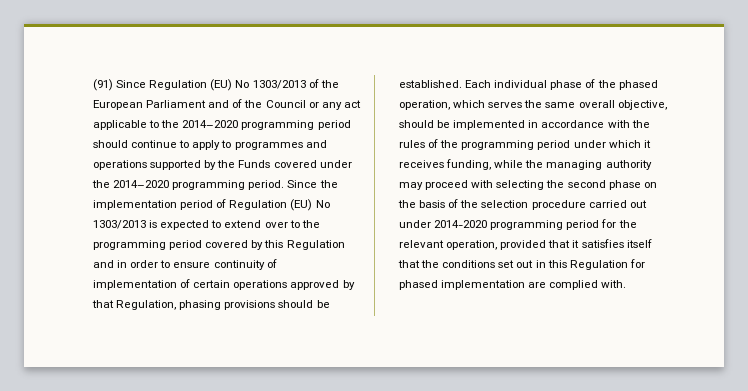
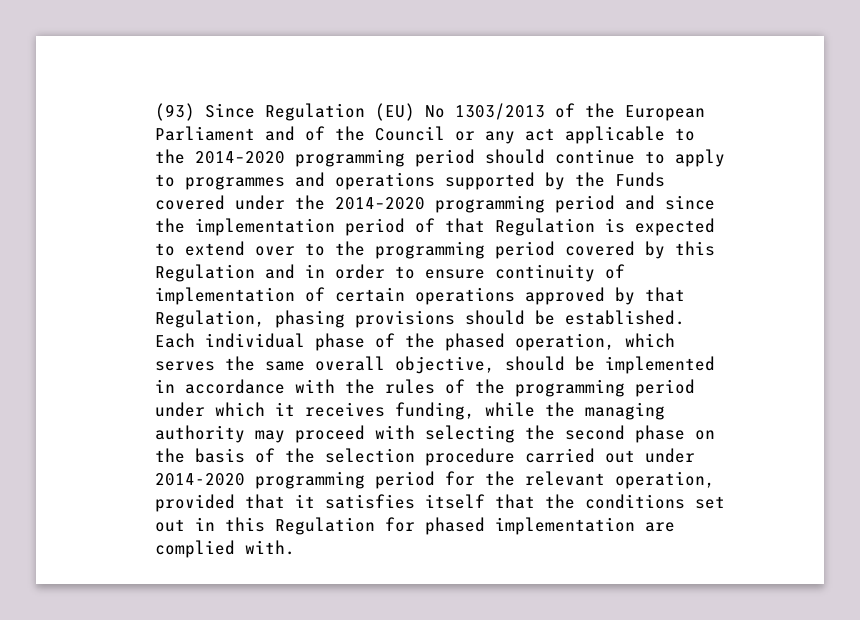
- (91) Since Regulation (EU) No 1303/2013 of the European Parliament and of the Council or any act applicable to the 2014–2020 programming period should continue to apply to programmes and operations supported by the Funds covered under the 2014–2020 programming period. Since the implementation period of Regulation (EU) No 1303/2013 is expected to extend over to the programming period covered by this Regulation and in order to ensure continuity of implementation of certain operations approved by that Regulation, phasing provisions should be established.
+ (93) Since Regulation (EU) No 1303/2013 of the European Parliament and of the Council or any act applicable to the 2014–2020 programming period should continue to apply to programmes and operations supported by the Funds covered under the 2014–2020 programming period and since the implementation period of that Regulation is expected to extend over to the programming period covered by this Regulation and in order to ensure continuity of implementation of certain operations approved by that Regulation, phasing provisions should be established.

